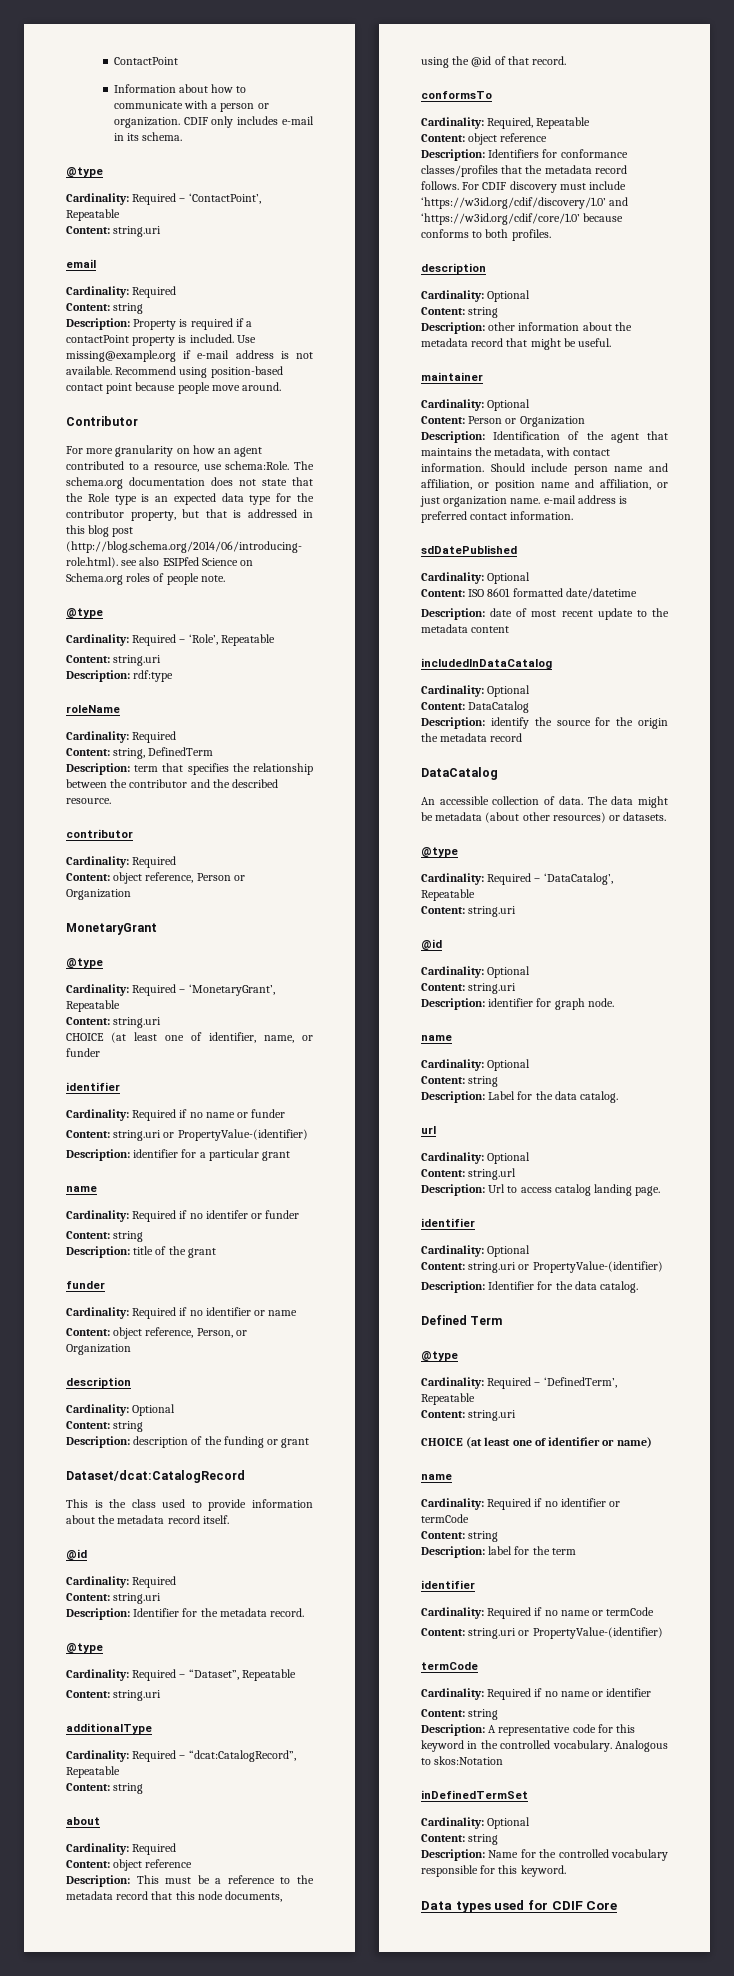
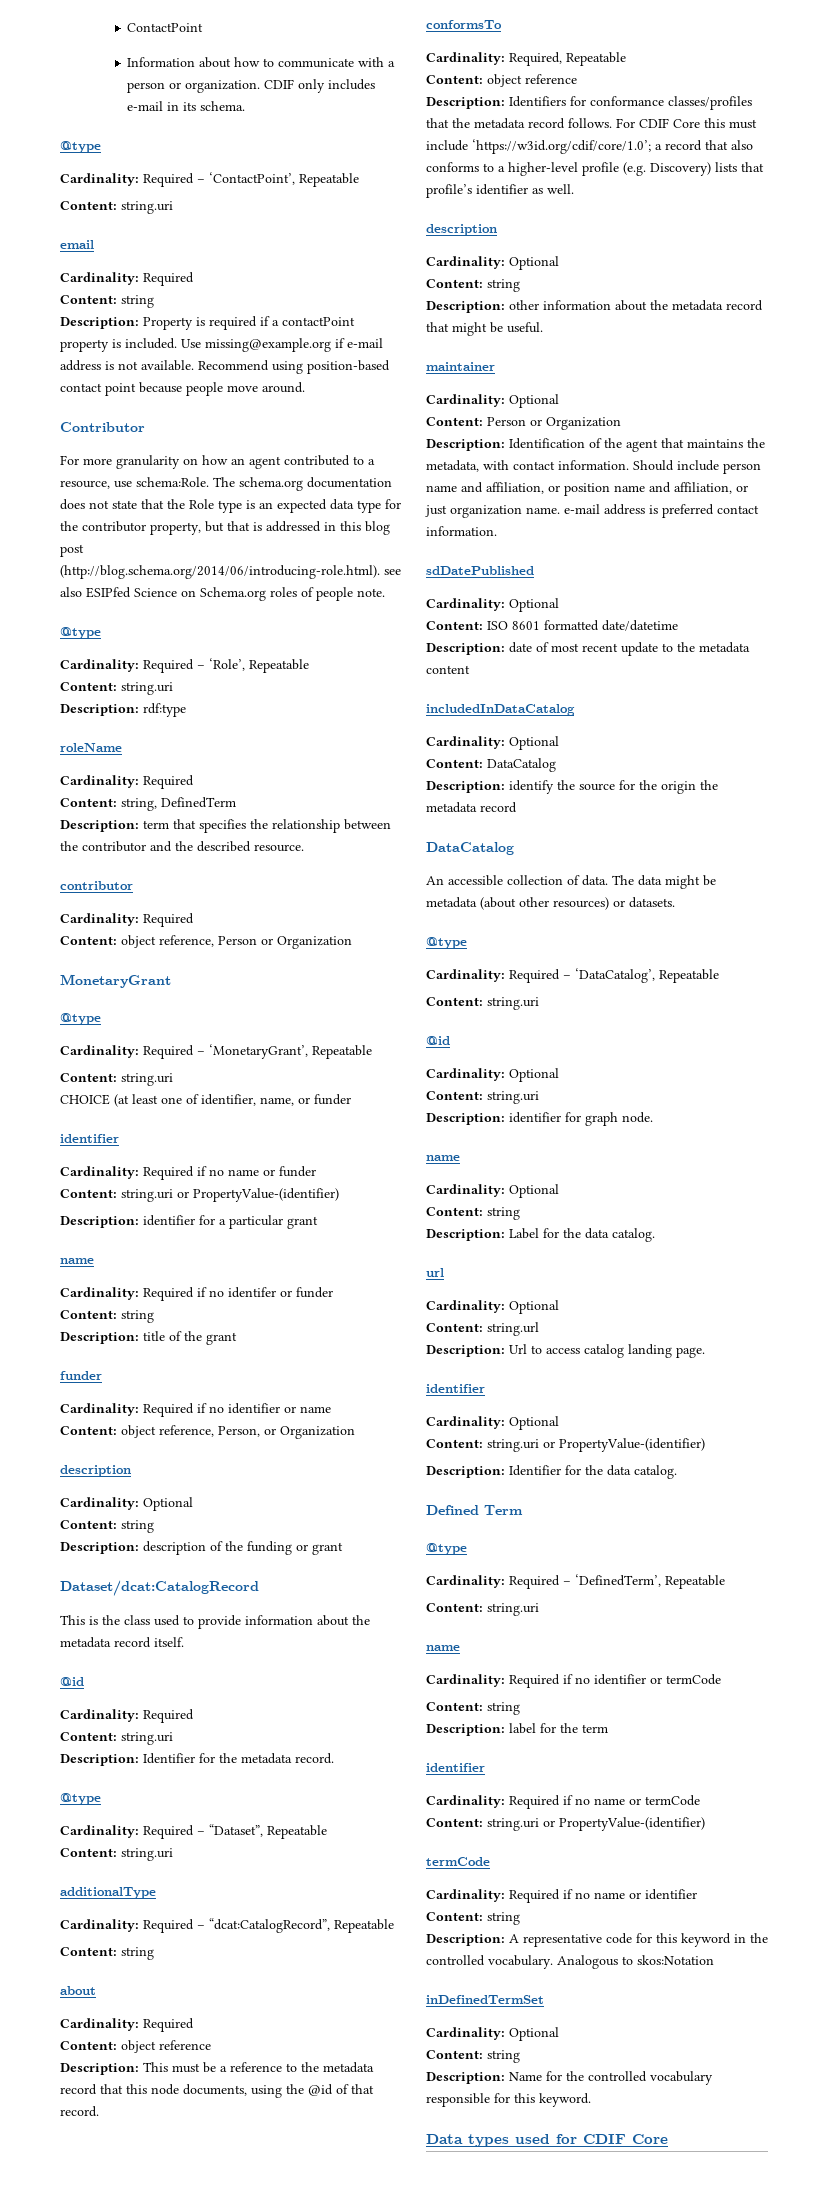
- For CDIF discovery must include ‘https://w3id.org/cdif/discovery/1.0’ and ‘https://w3id.org/cdif/core/1.0’ because conforms to both profiles.
+ For CDIF Core this must include ‘https://w3id.org/cdif/core/1.0’; a record that also conforms to a higher-level profile (e.g. Discovery) lists that profile’s identifier as well.
- CHOICE (at least one of identifier or name)

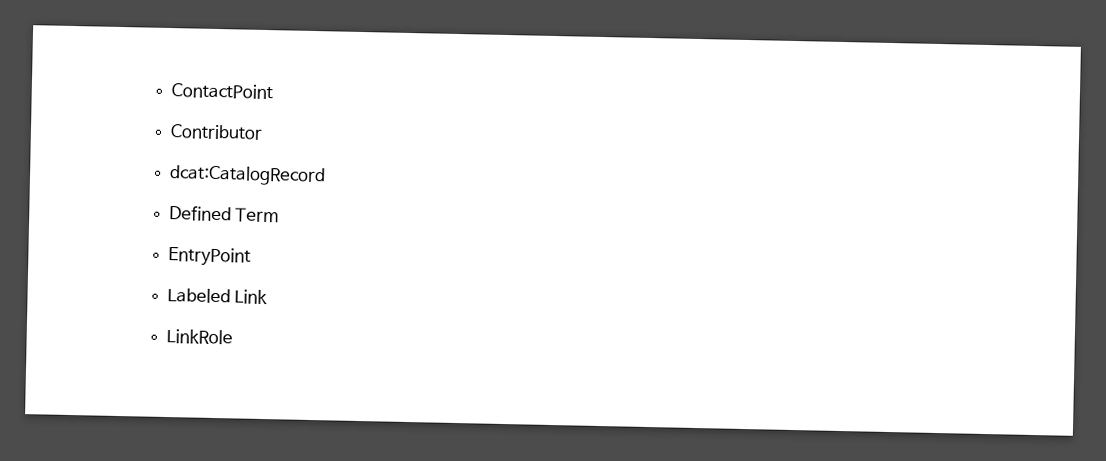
- Information about how to communicate with a person or organization. CDIF only includes e-mail in its schema.
- @type
- Cardinality: Required – ‘ContactPoint’, Repeatable
- Content: string.uri
- email
- Cardinality: Required
- Content: string
- Description: Property is required if a contactPoint property is included. Use missing@example.org if e-mail address is not available. Recommend using position-based contact point because people move around.
  Contributor
- For more granularity on how an agent contributed to a resource, use schema:Role. The schema.org documentation does not state that the Role type is an expected data type for the contributor property, but that is addressed in this blog post (http://blog.schema.org/2014/06/introducing-role.html). see also ESIPfed Science on Schema.org roles of people note.
- @type
- Cardinality: Required – ‘Role’, Repeatable
- Content: string.uri
- Description: rdf:type
- roleName
- Cardinality: Required
- Content: string, DefinedTerm
- Description: term that specifies the relationship between the contributor and the described resource.
- contributor
- Cardinality: Required
- Content: object reference, Person or Organization
- MonetaryGrant
- @type
- Cardinality: Required – ‘MonetaryGrant’, Repeatable
- Content: string.uri
- CHOICE (at least one of identifier, name, or funder
- identifier
- Cardinality: Required if no name or funder
- Content: string.uri or PropertyValue-(identifier)
- Description: identifier for a particular grant
- name
- Cardinality: Required if no identifer or funder
- Content: string
- Description: title of the grant
- funder
- Cardinality: Required if no identifier or name
- Content: object reference, Person, or Organization
- description
- Cardinality: Optional
- Content: string
- Description: description of the funding or grant
- Dataset/dcat:CatalogRecord
- This is the class used to provide information about the metadata record itself.
- @id
- Cardinality: Required
- Content: string.uri
- Description: Identifier for the metadata record.
- @type
- Cardinality: Required – “Dataset”, Repeatable
- Content: string.uri
- additionalType
- Cardinality: Required – “dcat:CatalogRecord”, Repeatable
- Content: string
- about
- Cardinality: Required
- Content: object reference
- Description: This must be a reference to the metadata record that this node documents, using the @id of that record.
- conformsTo
- Cardinality: Required, Repeatable
- Content: object reference
- Description: Identifiers for conformance classes/profiles that the metadata record follows. For CDIF Core this must include ‘https://w3id.org/cdif/core/1.0’; a record that also conforms to a higher-level profile (e.g. Discovery) lists that profile’s identifier as well.
- description
- Cardinality: Optional
- Content: string
- Description: other information about the metadata record that might be useful.
- maintainer
- Cardinality: Optional
- Content: Person or Organization
- Description: Identification of the agent that maintains the metadata, with contact information. Should include person name and affiliation, or position name and affiliation, or just organization name. e-mail address is preferred contact information.
- sdDatePublished
- Cardinality: Optional
- Content: ISO 8601 formatted date/datetime
- Description: date of most recent update to the metadata content
- includedInDataCatalog
- Cardinality: Optional
- Content: DataCatalog
- Description: identify the source for the origin the metadata record
- DataCatalog
- An accessible collection of data. The data might be metadata (about other resources) or datasets.
- @type
- Cardinality: Required – ‘DataCatalog’, Repeatable
- Content: string.uri
- @id
- Cardinality: Optional
- Content: string.uri
- Description: identifier for graph node.
- name
- Cardinality: Optional
- Content: string
- Description: Label for the data catalog.
- url
- Cardinality: Optional
- Content: string.url
- Description: Url to access catalog landing page.
- identifier
- Cardinality: Optional
- Content: string.uri or PropertyValue-(identifier)
- Description: Identifier for the data catalog.
+ dcat:CatalogRecord
  Defined Term
- @type
- Cardinality: Required – ‘DefinedTerm’, Repeatable
- Content: string.uri
- name
- Cardinality: Required if no identifier or termCode
- Content: string
- Description: label for the term
- identifier
- Cardinality: Required if no name or termCode
- Content: string.uri or PropertyValue-(identifier)
- termCode
- Cardinality: Required if no name or identifier
- Content: string
- Description: A representative code for this keyword in the controlled vocabulary. Analogous to skos:Notation
- inDefinedTermSet
- Cardinality: Optional
- Content: string
- Description: Name for the controlled vocabulary responsible for this keyword.
- Data types used for CDIF Core
+ EntryPoint
+ Labeled Link
+ LinkRole

